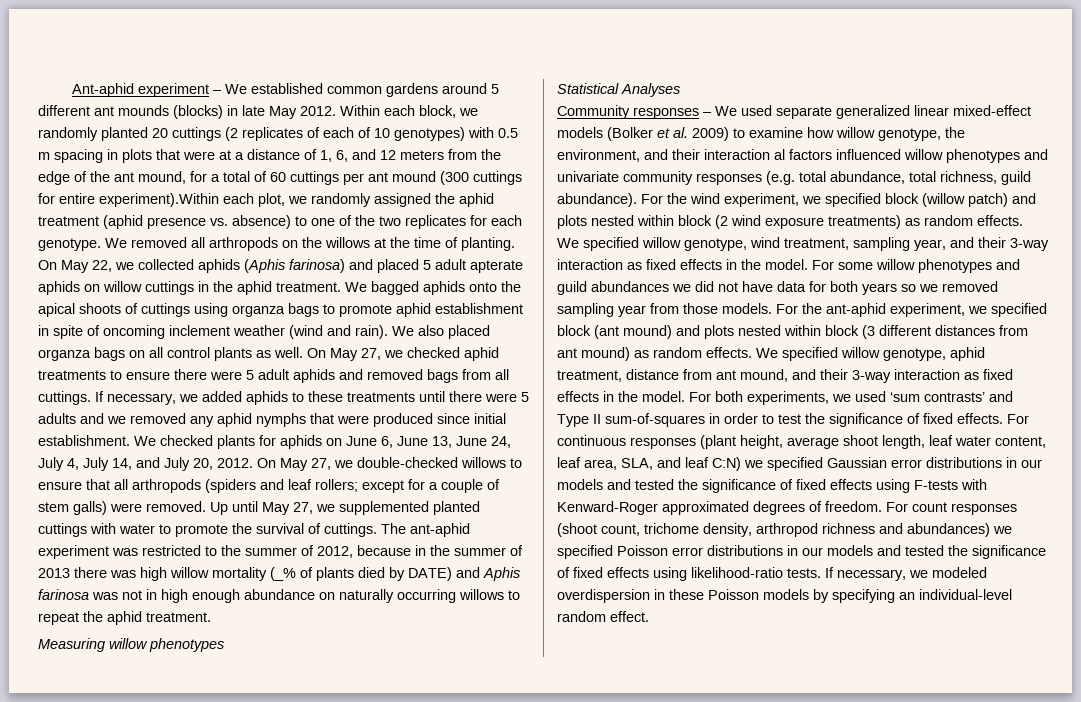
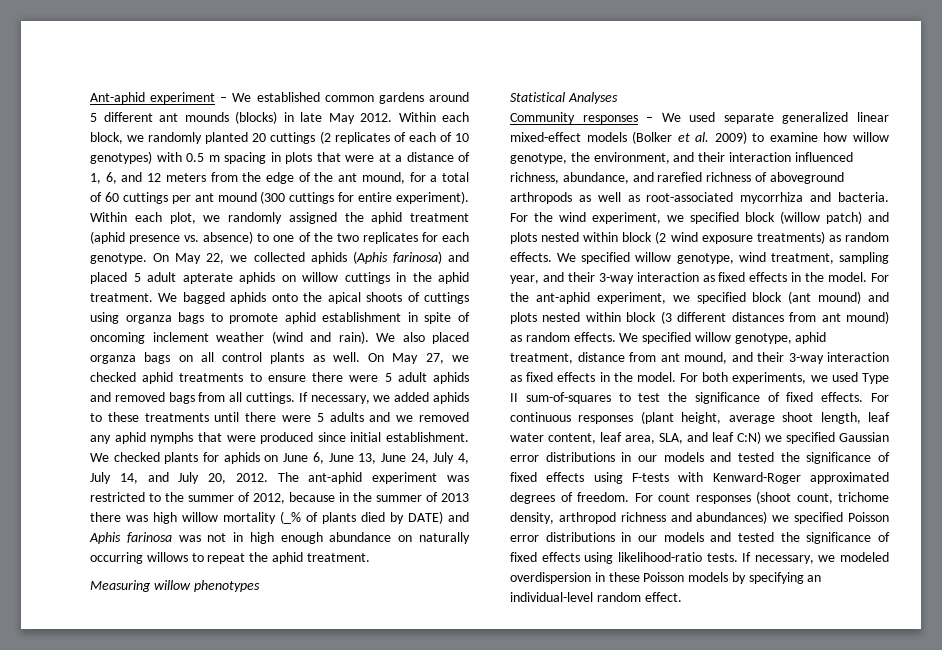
- Within each block, we randomly planted 20 cuttings (2 replicates of each of 10 genotypes) with 0.5 m spacing in plots that were at a distance of 1, 6, and 12 meters from the edge of the ant mound, for a total of 60 cuttings per ant mound (300 cuttings for entire experiment).Within each plot, we randomly assigned the aphid treatment (aphid presence vs. absence) to one of the two replicates for each genotype.
+ Within each block, we randomly planted 20 cuttings (2 replicates of each of 10 genotypes) with 0.5 m spacing in plots that were at a distance of 1, 6, and 12 meters from the edge of the ant mound, for a total of 60 cuttings per ant mound (300 cuttings for entire experiment). Within each plot, we randomly assigned the aphid treatment (aphid presence vs. absence) to one of the two replicates for each genotype.
- We removed all arthropods on the willows at the time of planting.
- On May 27, we double-checked willows to ensure that all arthropods (spiders and leaf rollers; except for a couple of stem galls) were removed. Up until May 27, we supplemented planted cuttings with water to promote the survival of cuttings.
- Community responses – We used separate generalized linear mixed-effect models (Bolker et al. 2009) to examine how willow genotype, the environment, and their interaction al factors influenced willow phenotypes and univariate community responses (e.g. total abundance, total richness, guild abundance).
+ Community responses – We used separate generalized linear mixed-effect models (Bolker et al. 2009) to examine how willow genotype, the environment, and their interaction influenced richness, abundance, and rarefied richness of aboveground arthropods as well as root-associated mycorrhiza and bacteria.
- For some willow phenotypes and guild abundances we did not have data for both years so we removed sampling year from those models. For the ant-aphid experiment, we specified block (ant mound) and plots nested within block (3 different distances from ant mound) as random effects.
+ For the ant-aphid experiment, we specified block (ant mound) and plots nested within block (3 different distances from ant mound) as random effects.
- For both experiments, we used ‘sum contrasts’ and Type II sum-of-squares in order to test the significance of fixed effects.
+ For both experiments, we used Type II sum-of-squares to test the significance of fixed effects.

